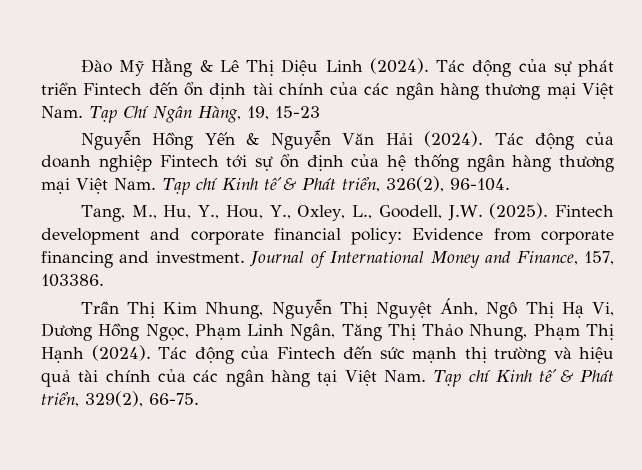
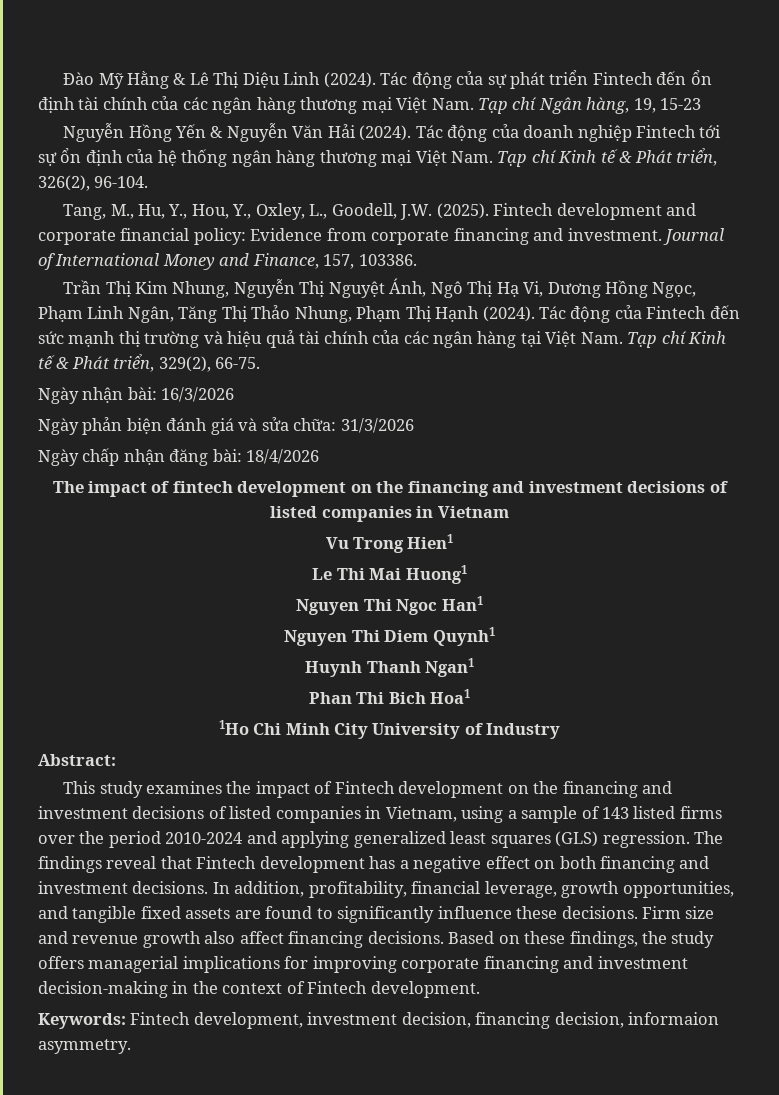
- Tác động của sự phát triển Fintech đến ổn định tài chính của các ngân hàng thương mại Việt Nam. Tạp Chí Ngân Hàng, 19, 15-23
+ Tác động của sự phát triển Fintech đến ổn định tài chính của các ngân hàng thương mại Việt Nam. Tạp chí Ngân hàng, 19, 15-23
+ Ngày nhận bài: 16/3/2026
+ Ngày phản biện đánh giá và sửa chữa: 31/3/2026
+ Ngày chấp nhận đăng bài: 18/4/2026
+ The impact of fintech development on the financing and investment decisions of listed companies in Vietnam
+ Vu Trong Hien1
+ Le Thi Mai Huong1
+ Nguyen Thi Ngoc Han1
+ Nguyen Thi Diem Quynh1
+ Huynh Thanh Ngan1
+ Phan Thi Bich Hoa1
+ 1Ho Chi Minh City University of Industry
+ Abstract:
+ This study examines the impact of Fintech development on the financing and investment decisions of listed companies in Vietnam, using a sample of 143 listed firms over the period 2010-2024 and applying generalized least squares (GLS) regression. The findings reveal that Fintech development has a negative effect on both financing and investment decisions. In addition, profitability, financial leverage, growth opportunities, and tangible fixed assets are found to significantly influence these decisions. Firm size and revenue growth also affect financing decisions. Based on these findings, the study offers managerial implications for improving corporate financing and investment decision-making in the context of Fintech development.
+ Keywords: Fintech development, investment decision, financing decision, informaion asymmetry.

